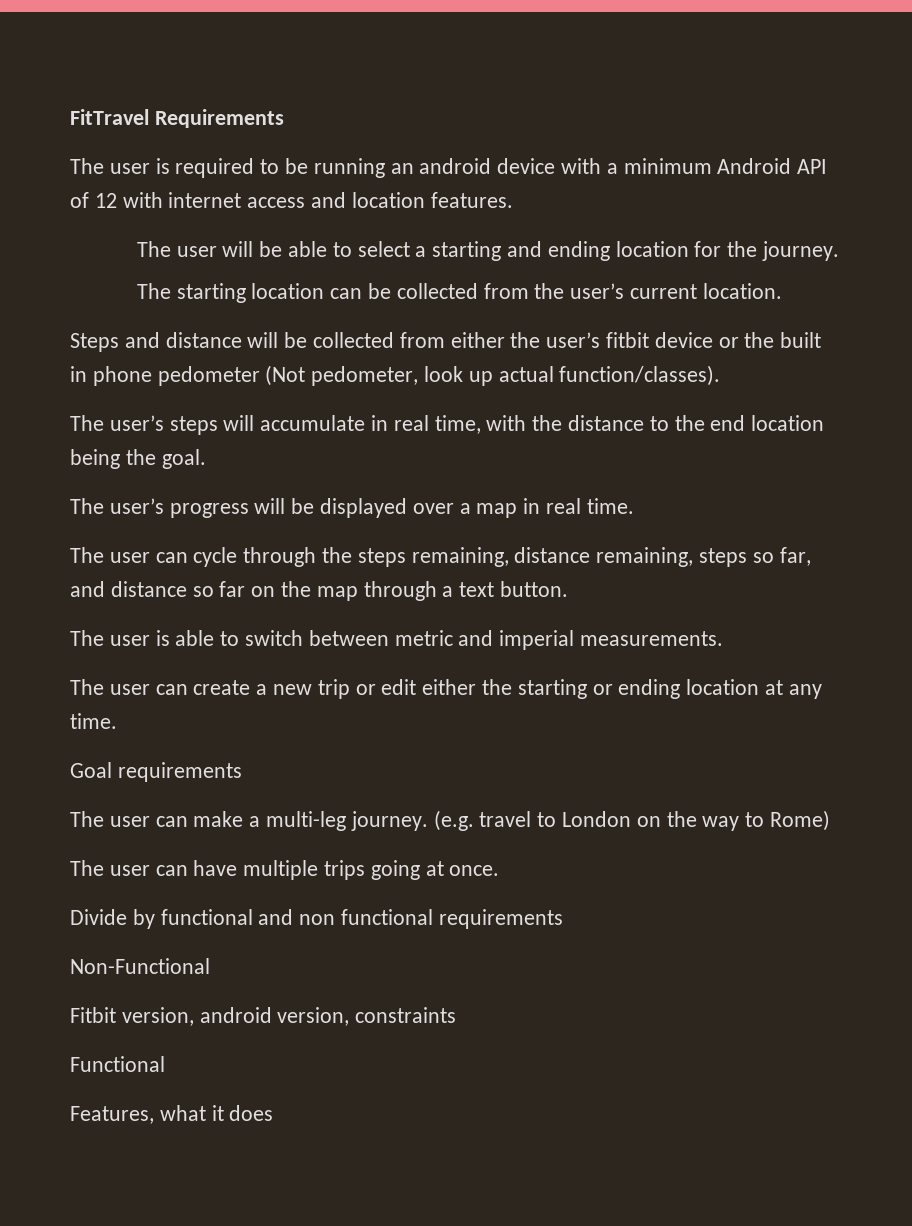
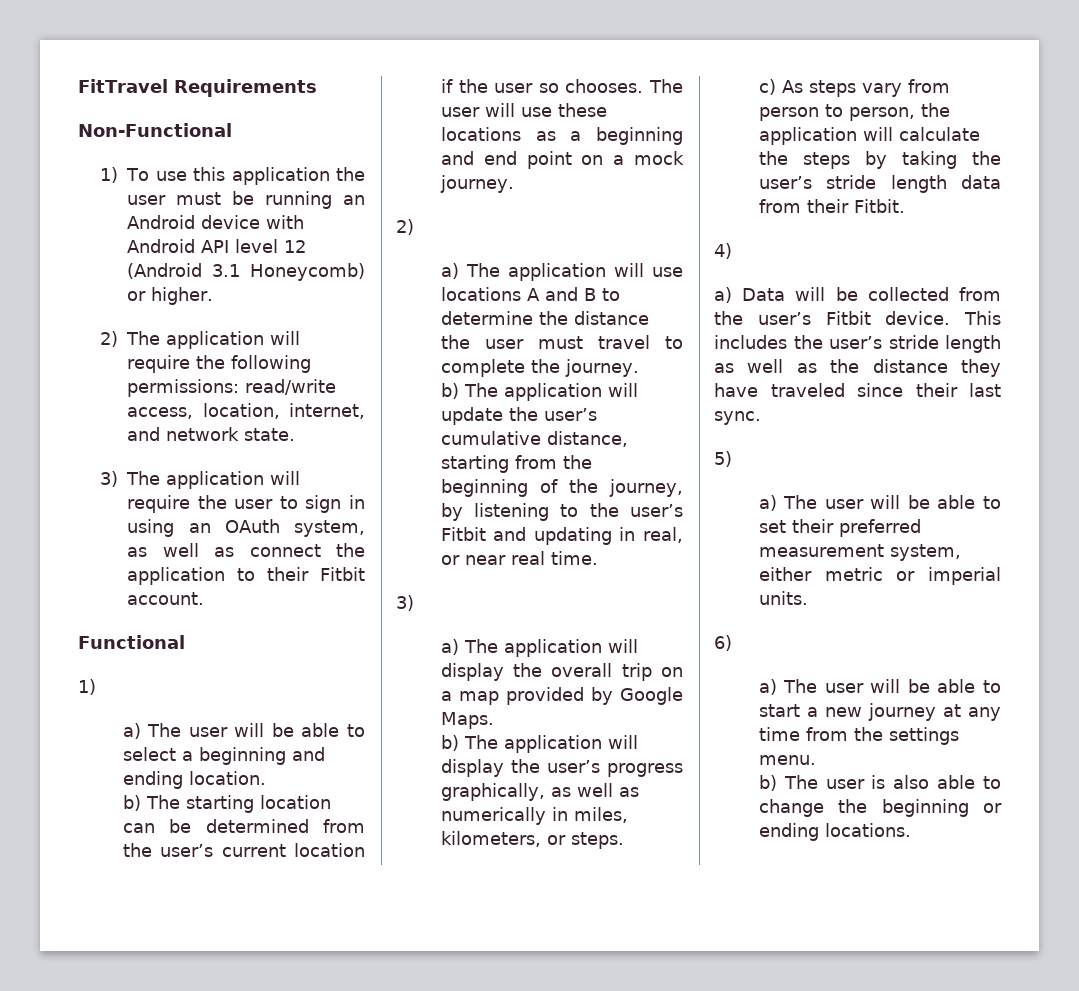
- The user is required to be running an android device with a minimum Android API of 12 with internet access and location features.
- The user will be able to select a starting and ending location for the journey.
- The starting location can be collected from the user’s current location.
- Steps and distance will be collected from either the user’s fitbit device or the built in phone pedometer (Not pedometer, look up actual function/classes).
- The user’s steps will accumulate in real time, with the distance to the end location being the goal.
- The user’s progress will be displayed over a map in real time.
- The user can cycle through the steps remaining, distance remaining, steps so far, and distance so far on the map through a text button.
- The user is able to switch between metric and imperial measurements.
- The user can create a new trip or edit either the starting or ending location at any time.
- Goal requirements
- The user can make a multi-leg journey. (e.g. travel to London on the way to Rome)
- The user can have multiple trips going at once.
- Divide by functional and non functional requirements
  Non-Functional
- Fitbit version, android version, constraints
+ 1) To use this application the user must be running an Android device with Android API level 12 (Android 3.1 Honeycomb) or higher.
+ 2) The application will require the following permissions: read/write access, location, internet, and network state.
+ 3) The application will require the user to sign in using an OAuth system, as well as connect the application to their Fitbit account.
  Functional
- Features, what it does
+ 1)
+ a) The user will be able to select a beginning and ending location.
+ b) The starting location can be determined from the user’s current location if the user so chooses. The user will use these locations as a beginning and end point on a mock journey.
+ 2)
+ a) The application will use locations A and B to determine the distance the user must travel to complete the journey.
+ b) The application will update the user’s cumulative distance, starting from the beginning of the journey, by listening to the user’s Fitbit and updating in real, or near real time.
+ 3)
+ a) The application will display the overall trip on a map provided by Google Maps.
+ b) The application will display the user’s progress graphically, as well as numerically in miles, kilometers, or steps.
+ c) As steps vary from person to person, the application will calculate the steps by taking the user’s stride length data from their Fitbit.
+ 4)
+ a) Data will be collected from the user’s Fitbit device. This includes the user’s stride length as well as the distance they have traveled since their last sync.
+ 5)
+ a) The user will be able to set their preferred measurement system, either metric or imperial units.
+ 6)
+ a) The user will be able to start a new journey at any time from the settings menu.
+ b) The user is also able to change the beginning or ending locations.

